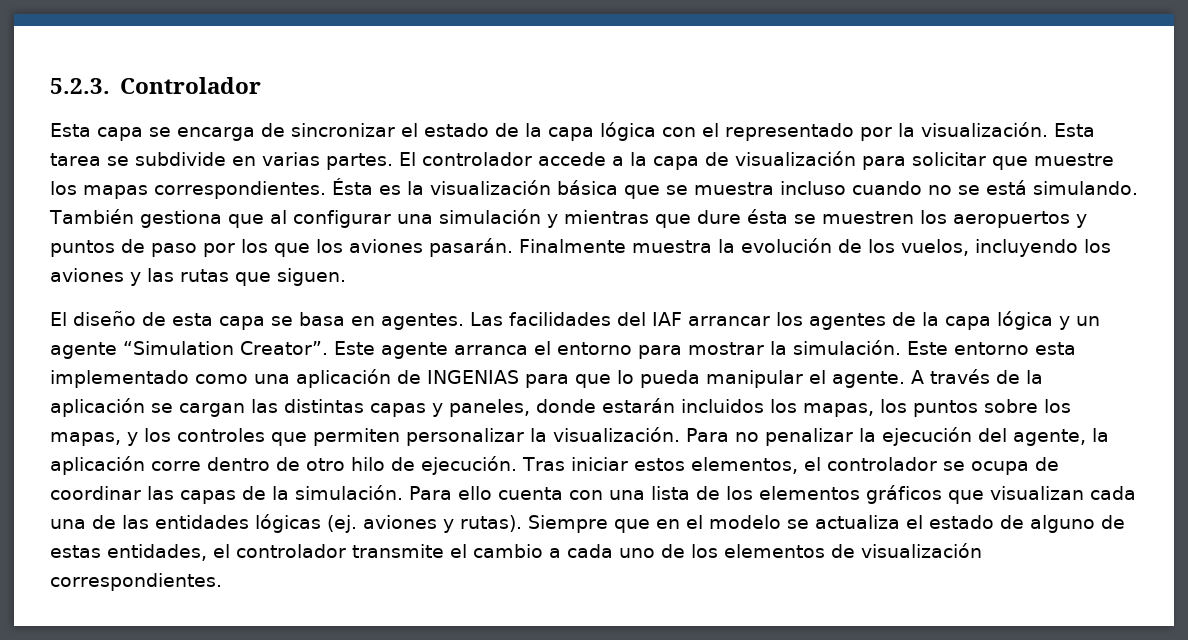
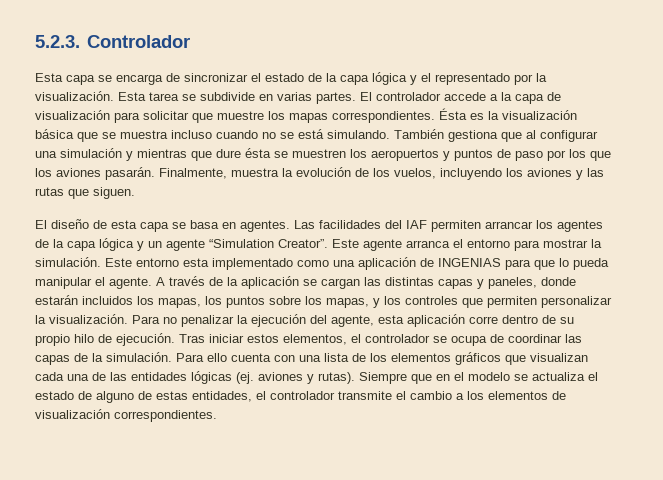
- Esta capa se encarga de sincronizar el estado de la capa lógica con el representado por la visualización.
+ Esta capa se encarga de sincronizar el estado de la capa lógica y el representado por la visualización.
- Finalmente muestra la evolución de los vuelos, incluyendo los aviones y las rutas que siguen.
+ Finalmente, muestra la evolución de los vuelos, incluyendo los aviones y las rutas que siguen.
- Las facilidades del IAF arrancar los agentes de la capa lógica y un agente “Simulation Creator”.
+ Las facilidades del IAF permiten arrancar los agentes de la capa lógica y un agente “Simulation Creator”.
- Para no penalizar la ejecución del agente, la aplicación corre dentro de otro hilo de ejecución.
+ Para no penalizar la ejecución del agente, esta aplicación corre dentro de su propio hilo de ejecución.
- Siempre que en el modelo se actualiza el estado de alguno de estas entidades, el controlador transmite el cambio a cada uno de los elementos de visualización correspondientes.
+ Siempre que en el modelo se actualiza el estado de alguno de estas entidades, el controlador transmite el cambio a los elementos de visualización correspondientes.

